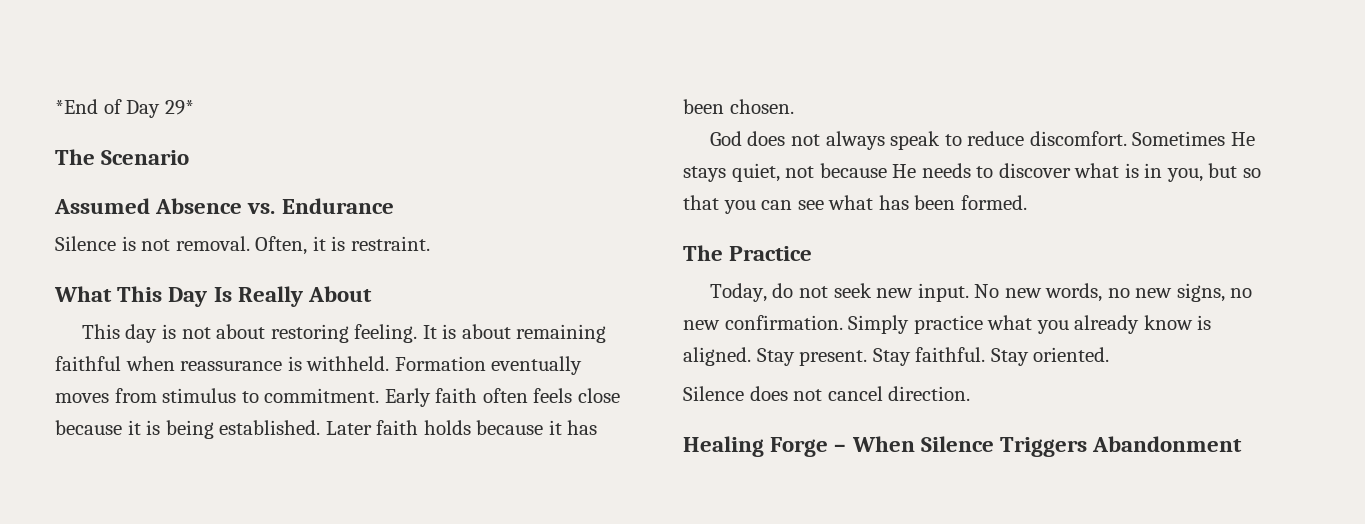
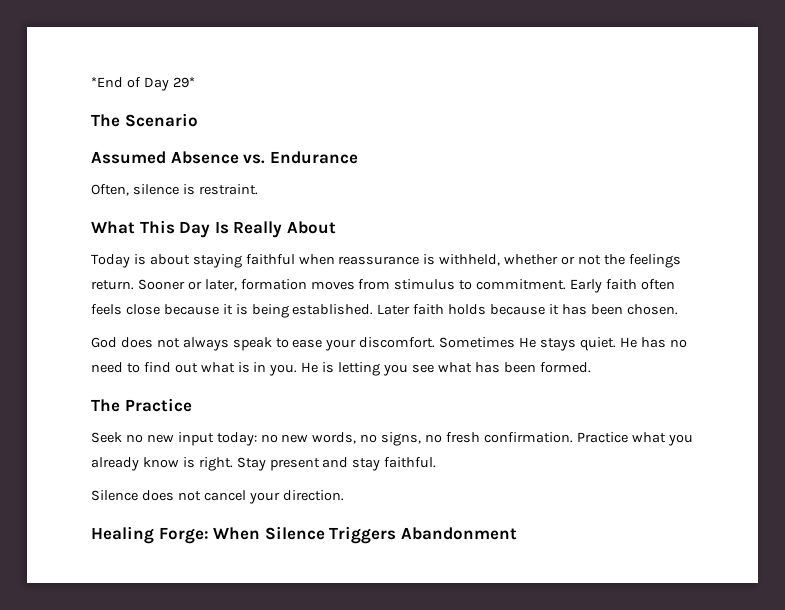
- Silence is not removal. Often, it is restraint.
+ Often, silence is restraint.
- This day is not about restoring feeling. It is about remaining faithful when reassurance is withheld. Formation eventually moves from stimulus to commitment.
+ Today is about staying faithful when reassurance is withheld, whether or not the feelings return. Sooner or later, formation moves from stimulus to commitment.
- God does not always speak to reduce discomfort.
+ God does not always speak to ease your discomfort.
- Sometimes He stays quiet, not because He needs to discover what is in you, but so that you can see what has been formed.
+ Sometimes He stays quiet. He has no need to find out what is in you. He is letting you see what has been formed.
- Today, do not seek new input. No new words, no new signs, no new confirmation. Simply practice what you already know is aligned. Stay present. Stay faithful. Stay oriented.
+ Seek no new input today: no new words, no signs, no fresh confirmation. Practice what you already know is right. Stay present and stay faithful.
- Silence does not cancel direction.
+ Silence does not cancel your direction.
- Healing Forge – When Silence Triggers Abandonment
+ Healing Forge: When Silence Triggers Abandonment

